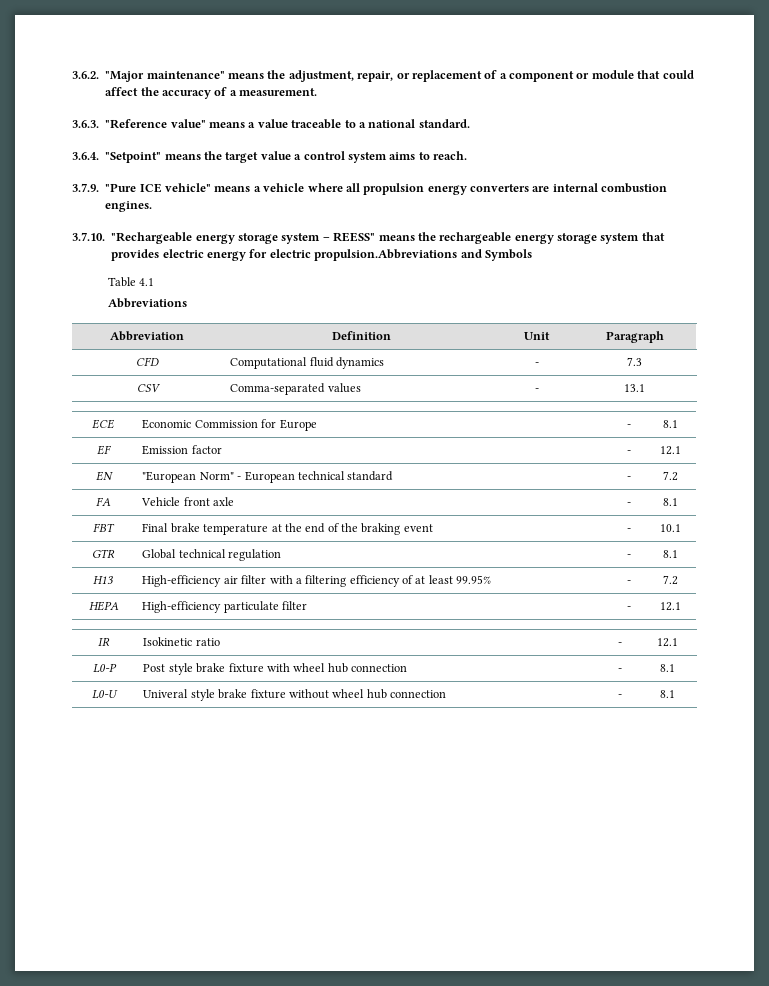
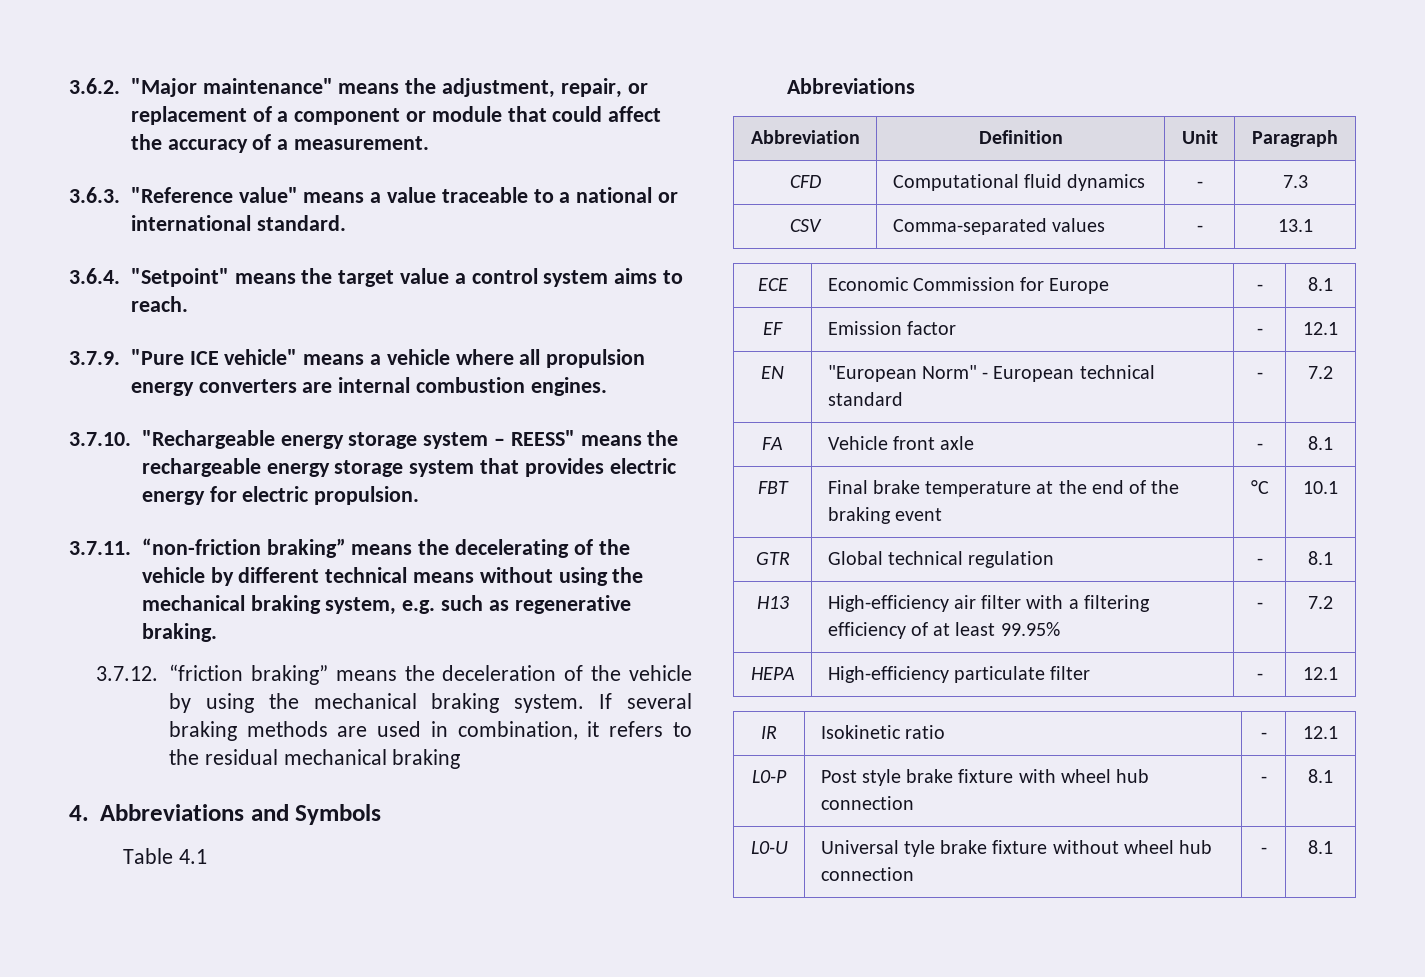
- 3.6.3. "Reference value" means a value traceable to a national standard.
+ 3.6.3. "Reference value" means a value traceable to a national or international standard.
- 3.7.10. "Rechargeable energy storage system – REESS" means the rechargeable energy storage system that provides electric energy for electric propulsion.Abbreviations and Symbols
+ 3.7.10. "Rechargeable energy storage system – REESS" means the rechargeable energy storage system that provides electric energy for electric propulsion.
+ 3.7.11. “non-friction braking” means the decelerating of the vehicle by different technical means without using the mechanical braking system, e.g. such as regenerative braking.
+ 3.7.12. “friction braking” means the deceleration of the vehicle by using the mechanical braking system. If several braking methods are used in combination, it refers to the residual mechanical braking
+ 4. Abbreviations and Symbols
- FBT | Final brake temperature at the end of the braking event | - | 10.1
+ FBT | Final brake temperature at the end of the braking event | °C | 10.1
- L0-U | Univeral style brake fixture without wheel hub connection | - | 8.1
+ L0-U | Universal tyle brake fixture without wheel hub connection | - | 8.1

